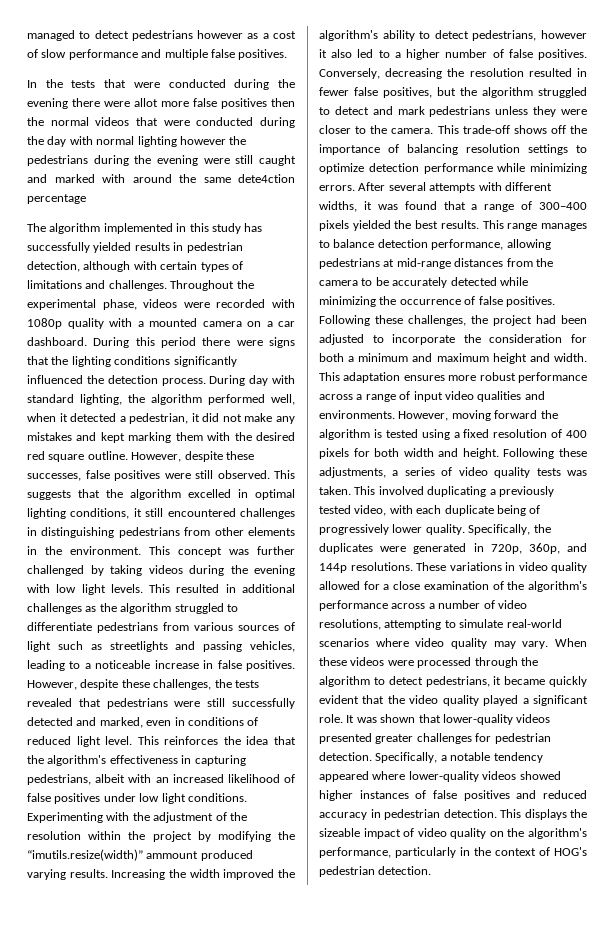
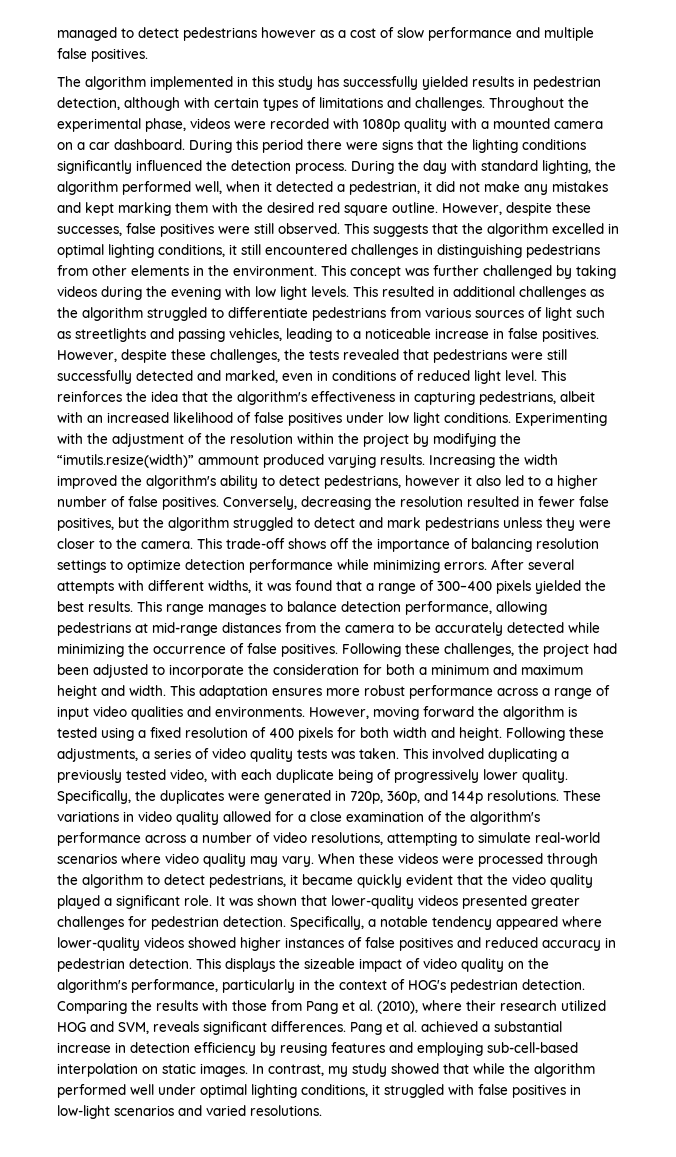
- In the tests that were conducted during the evening there were allot more false positives then the normal videos that were conducted during the day with normal lighting however the pedestrians during the evening were still caught and marked with around the same dete4ction percentage
- During day with standard lighting, the algorithm performed well, when it detected a pedestrian, it did not make any mistakes and kept marking them with the desired red square outline.
+ During the day with standard lighting, the algorithm performed well, when it detected a pedestrian, it did not make any mistakes and kept marking them with the desired red square outline.
+ Comparing the results with those from Pang et al. (2010), where their research utilized HOG and SVM, reveals significant differences. Pang et al. achieved a substantial increase in detection efficiency by reusing features and employing sub-cell-based interpolation on static images. In contrast, my study showed that while the algorithm performed well under optimal lighting conditions, it struggled with false positives in low-light scenarios and varied resolutions.

